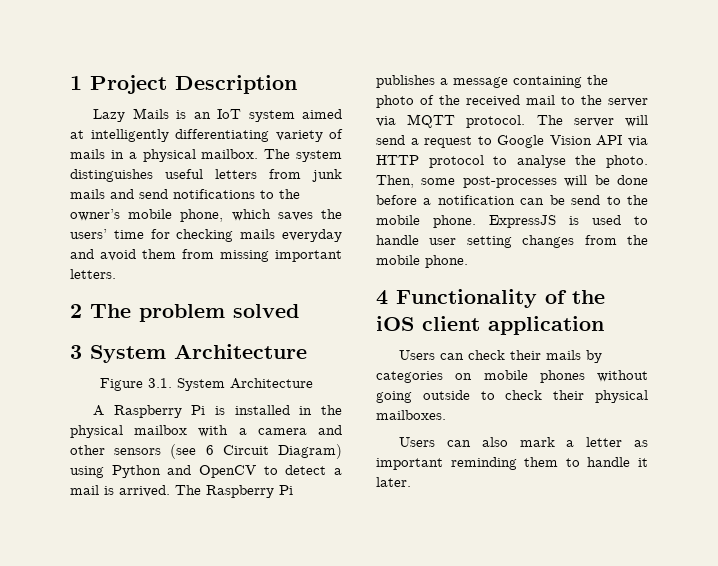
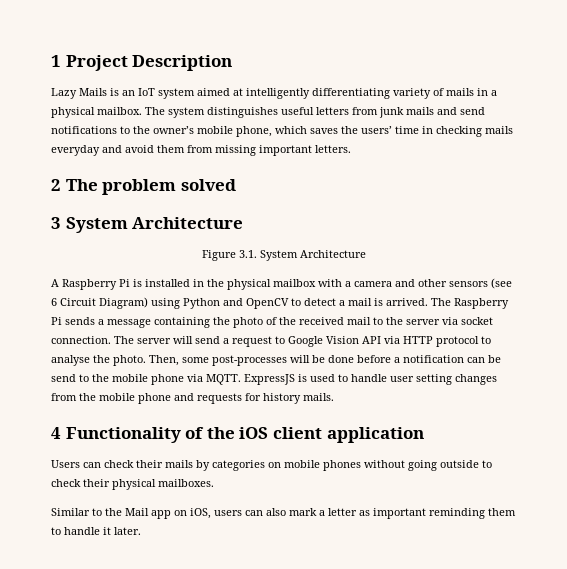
- The system distinguishes useful letters from junk mails and send notifications to the owner’s mobile phone, which saves the users’ time for checking mails everyday and avoid them from missing important letters.
+ The system distinguishes useful letters from junk mails and send notifications to the owner’s mobile phone, which saves the users’ time in checking mails everyday and avoid them from missing important letters.
- The Raspberry Pi publishes a message containing the photo of the received mail to the server via MQTT protocol.
+ The Raspberry Pi sends a message containing the photo of the received mail to the server via socket connection.
- Then, some post-processes will be done before a notification can be send to the mobile phone.
+ Then, some post-processes will be done before a notification can be send to the mobile phone via MQTT.
- ExpressJS is used to handle user setting changes from the mobile phone.
+ ExpressJS is used to handle user setting changes from the mobile phone and requests for history mails.
- Users can also mark a letter as important reminding them to handle it later.
+ Similar to the Mail app on iOS, users can also mark a letter as important reminding them to handle it later.

